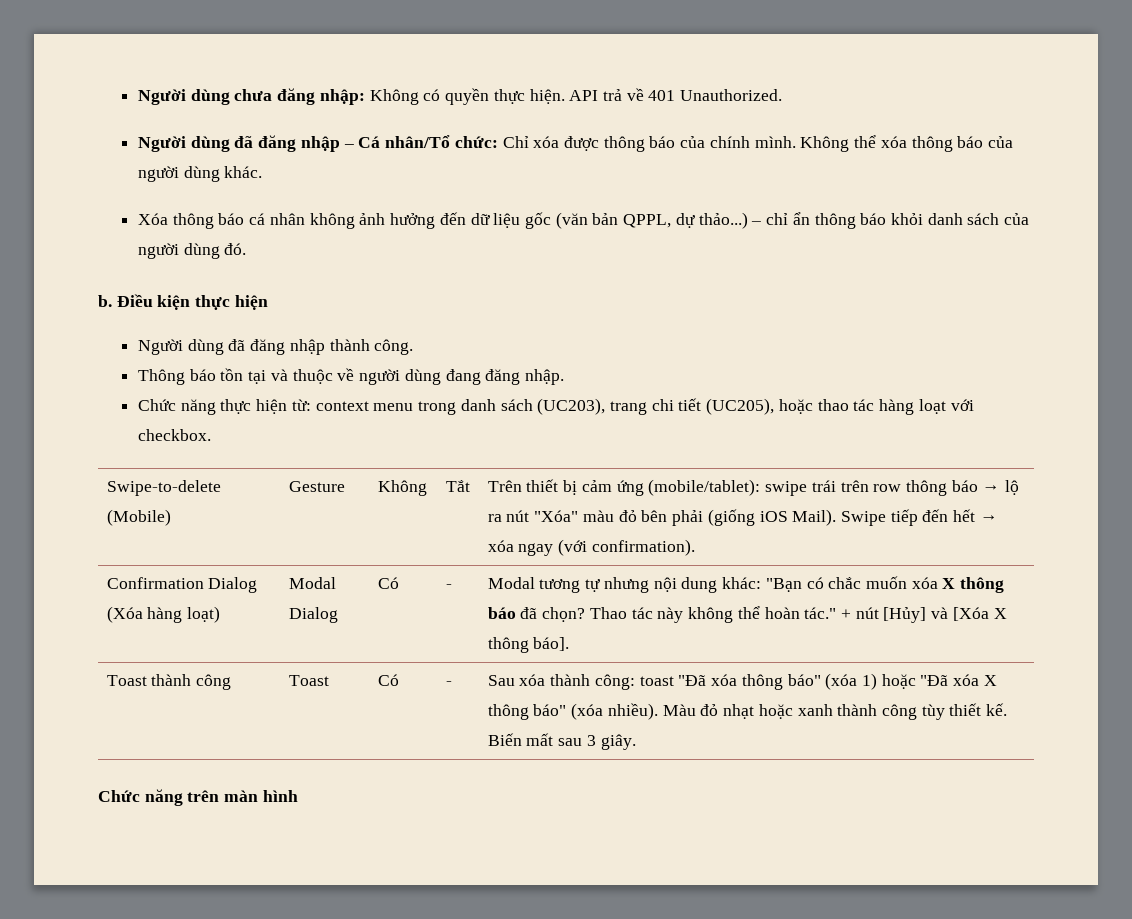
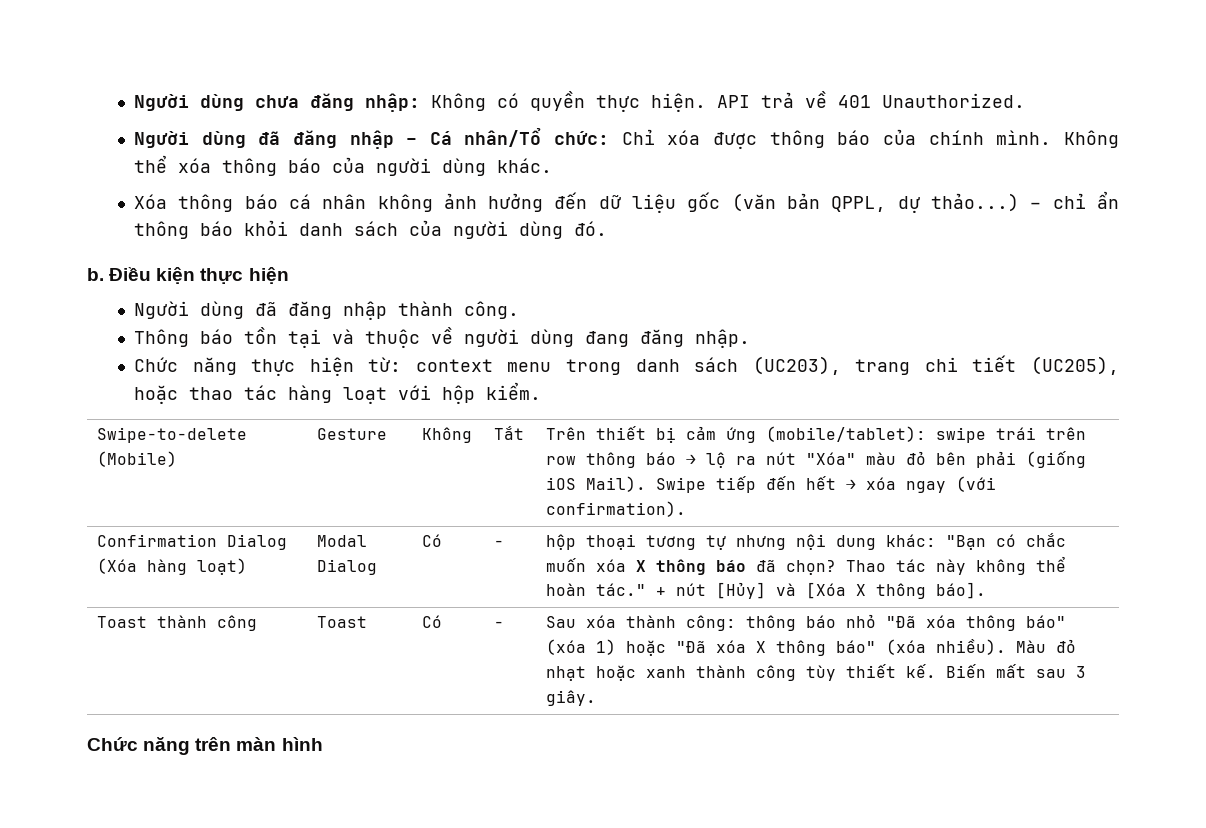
- Chức năng thực hiện từ: context menu trong danh sách (UC203), trang chi tiết (UC205), hoặc thao tác hàng loạt với checkbox.
+ Chức năng thực hiện từ: context menu trong danh sách (UC203), trang chi tiết (UC205), hoặc thao tác hàng loạt với hộp kiểm.
- Modal tương tự nhưng nội dung khác: "Bạn có chắc muốn xóa X thông báo đã chọn?
+ hộp thoại tương tự nhưng nội dung khác: "Bạn có chắc muốn xóa X thông báo đã chọn?
- Sau xóa thành công: toast "Đã xóa thông báo" (xóa 1) hoặc "Đã xóa X thông báo" (xóa nhiều).
+ Sau xóa thành công: thông báo nhỏ "Đã xóa thông báo" (xóa 1) hoặc "Đã xóa X thông báo" (xóa nhiều).

